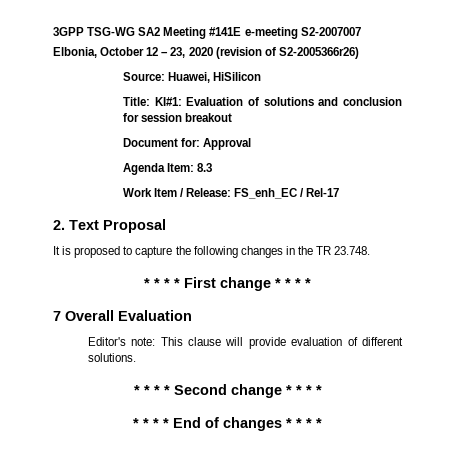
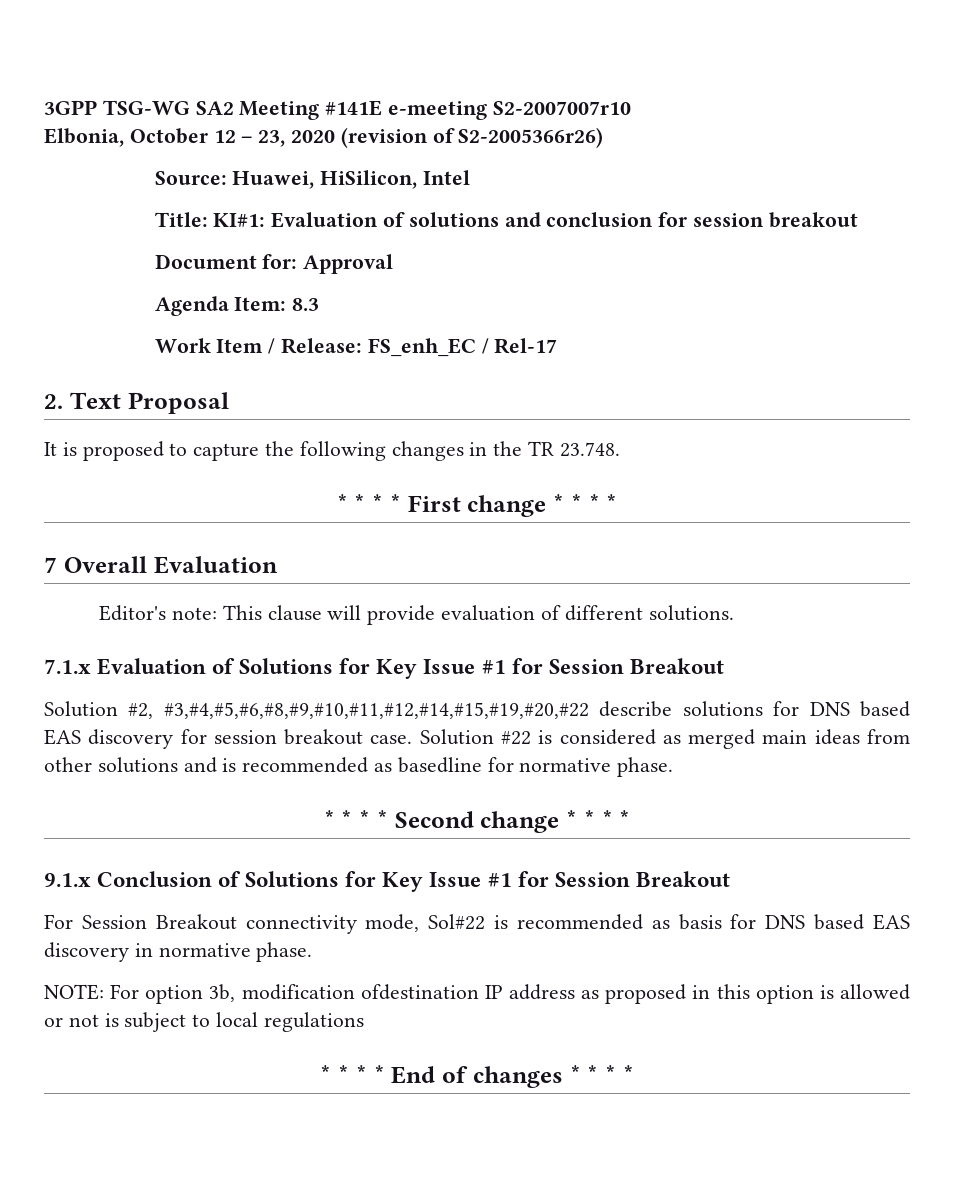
- 3GPP TSG-WG SA2 Meeting #141E e-meeting S2-2007007
+ 3GPP TSG-WG SA2 Meeting #141E e-meeting S2-2007007r10
- Source: Huawei, HiSilicon
+ Source: Huawei, HiSilicon, Intel
+ 7.1.x Evaluation of Solutions for Key Issue #1 for Session Breakout
+ Solution #2, #3,#4,#5,#6,#8,#9,#10,#11,#12,#14,#15,#19,#20,#22 describe solutions for DNS based EAS discovery for session breakout case. Solution #22 is considered as merged main ideas from other solutions and is recommended as basedline for normative phase.
+ 9.1.x Conclusion of Solutions for Key Issue #1 for Session Breakout
+ For Session Breakout connectivity mode, Sol#22 is recommended as basis for DNS based EAS discovery in normative phase.
+ NOTE: For option 3b, modification ofdestination IP address as proposed in this option is allowed or not is subject to local regulations

